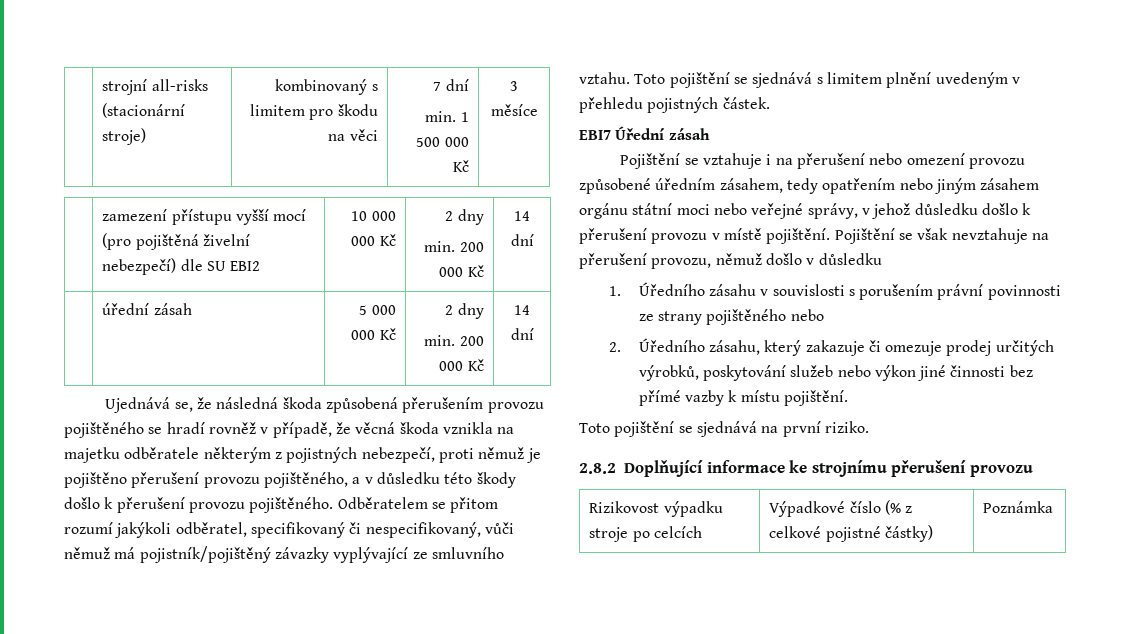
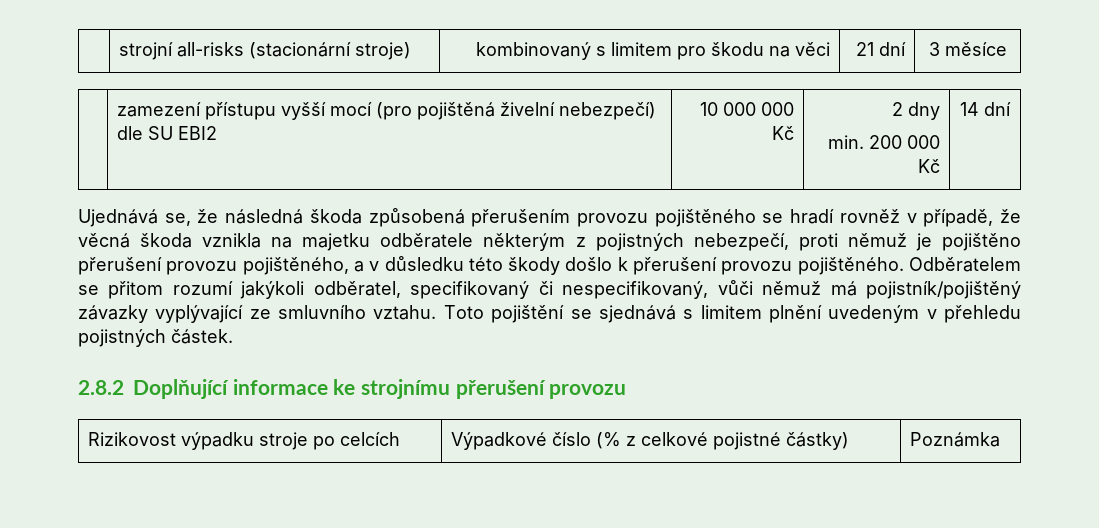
- | strojní all-risks (stacionární stroje) | kombinovaný s limitem pro škodu na věci | 7 dní
- min. 1 500 000 Kč | 3 měsíce
+ | strojní all-risks (stacionární stroje) | kombinovaný s limitem pro škodu na věci | 21 dní | 3 měsíce
- | úřední zásah | 5 000 000 Kč | 2 dny
- min. 200 000 Kč | 14 dní
- EBI7 Úřední zásah
- Pojištění se vztahuje i na přerušení nebo omezení provozu způsobené úředním zásahem, tedy opatřením nebo jiným zásahem orgánu státní moci nebo veřejné správy, v jehož důsledku došlo k přerušení provozu v místě pojištění. Pojištění se však nevztahuje na přerušení provozu, němuž došlo v důsledku
- 1. Úředního zásahu v souvislosti s porušením právní povinnosti ze strany pojištěného nebo
- 2. Úředního zásahu, který zakazuje či omezuje prodej určitých výrobků, poskytování služeb nebo výkon jiné činnosti bez přímé vazby k místu pojištění.
- Toto pojištění se sjednává na první riziko.

